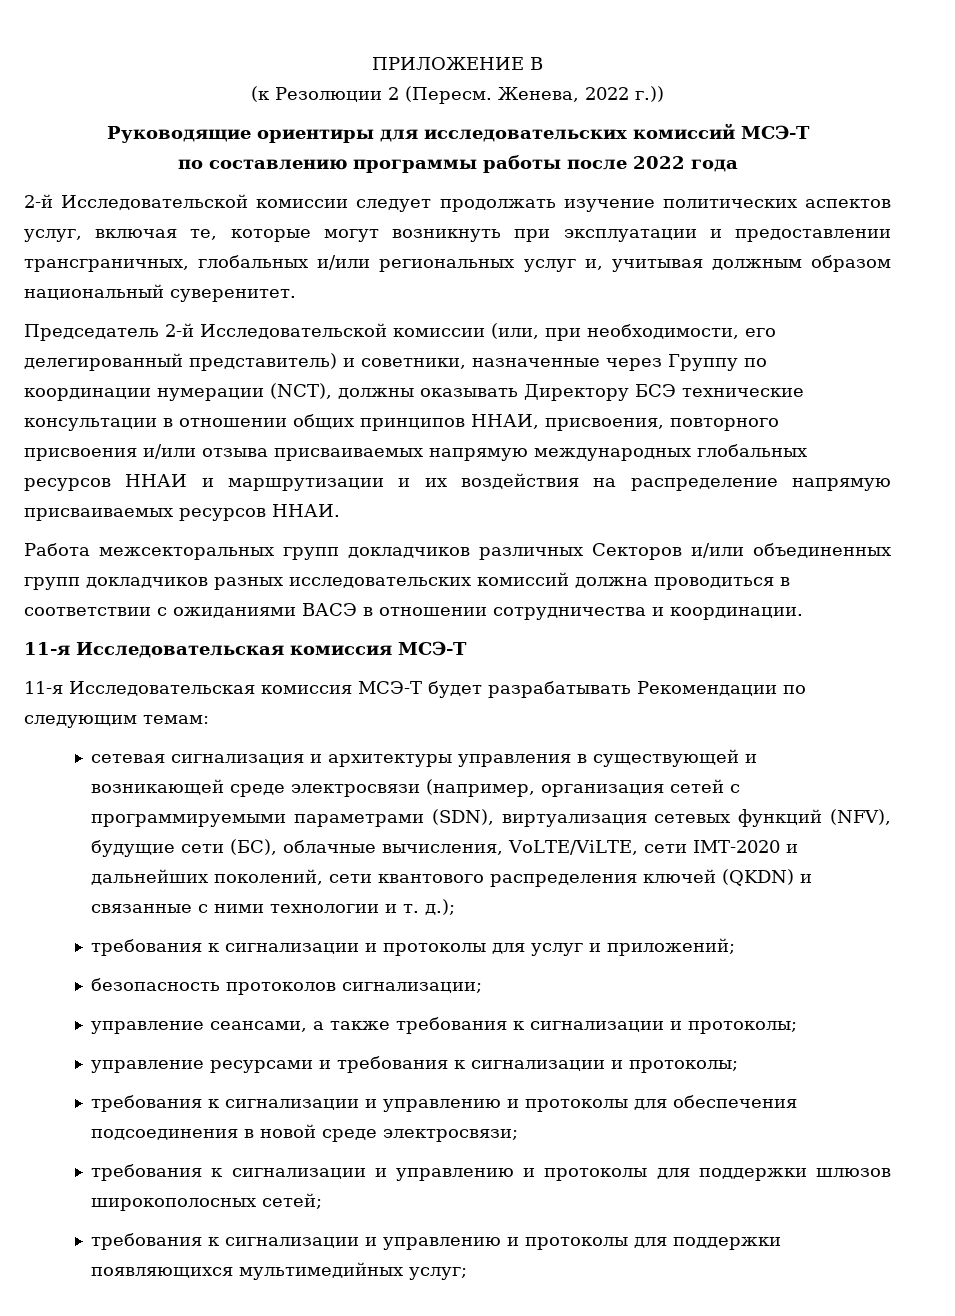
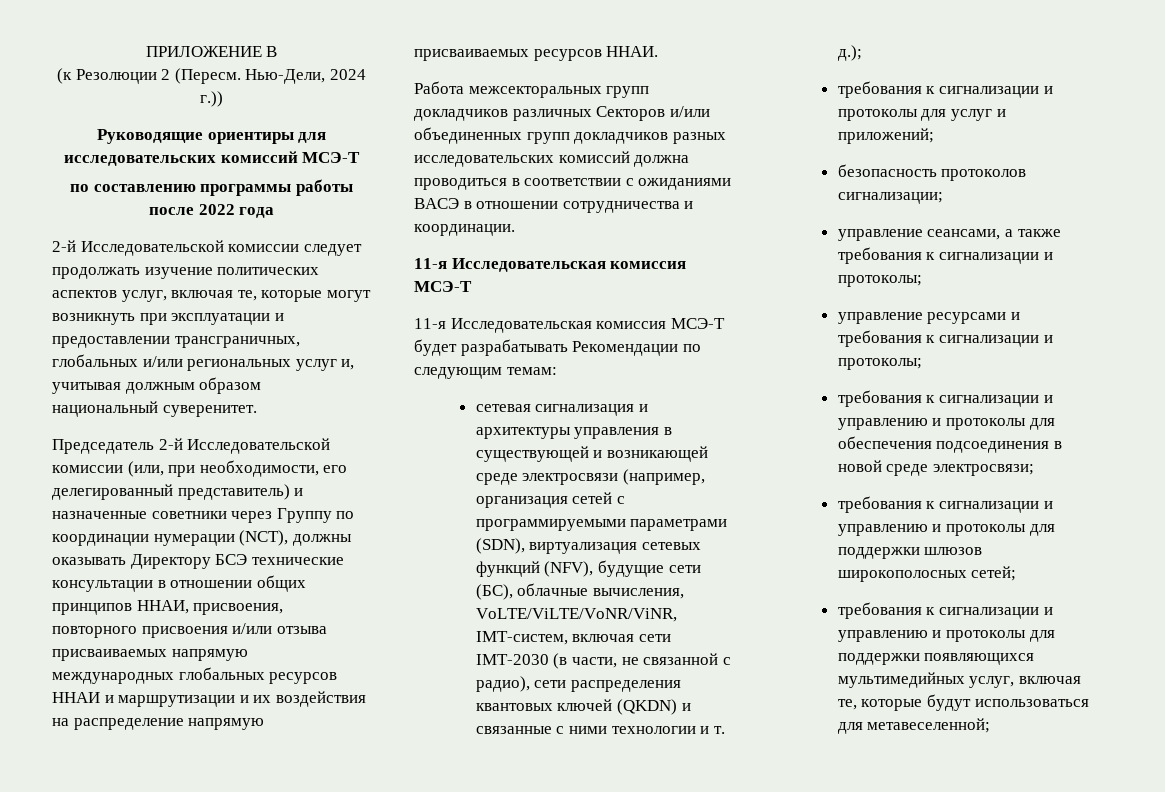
- Женева, 2022 г.))
+ Нью-Дели, 2024 г.))
- Председатель 2-й Исследовательской комиссии (или, при необходимости, его делегированный представитель) и советники, назначенные через Группу по координации нумерации (NCT), должны оказывать Директору БСЭ технические консультации в отношении общих принципов ННАИ, присвоения, повторного присвоения и/или отзыва присваиваемых напрямую международных глобальных ресурсов ННАИ и маршрутизации и их воздействия на распределение напрямую присваиваемых ресурсов ННАИ.
+ Председатель 2-й Исследовательской комиссии (или, при необходимости, его делегированный представитель) и назначенные советники через Группу по координации нумерации (NCT), должны оказывать Директору БСЭ технические консультации в отношении общих принципов ННАИ, присвоения, повторного присвоения и/или отзыва присваиваемых напрямую международных глобальных ресурсов ННАИ и маршрутизации и их воздействия на распределение напрямую присваиваемых ресурсов ННАИ.
- сетевая сигнализация и архитектуры управления в существующей и возникающей среде электросвязи (например, организация сетей с программируемыми параметрами (SDN), виртуализация сетевых функций (NFV), будущие сети (БС), облачные вычисления, VoLTE/ViLTE, сети IMT-2020 и дальнейших поколений, сети квантового распределения ключей (QKDN) и связанные с ними технологии и т. д.);
+ сетевая сигнализация и архитектуры управления в существующей и возникающей среде электросвязи (например, организация сетей с программируемыми параметрами (SDN), виртуализация сетевых функций (NFV), будущие сети (БС), облачные вычисления, VoLTE/ViLTE/VoNR/ViNR, IMT-систем, включая сети IMT-2030 (в части, не связанной с радио), сети распределения квантовых ключей (QKDN) и связанные с ними технологии и т. д.);
- требования к сигнализации и управлению и протоколы для поддержки появляющихся мультимедийных услуг;
+ требования к сигнализации и управлению и протоколы для поддержки появляющихся мультимедийных услуг, включая те, которые будут использоваться для метавеселенной;

